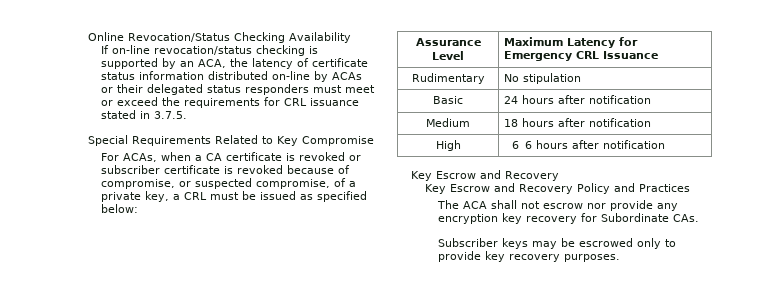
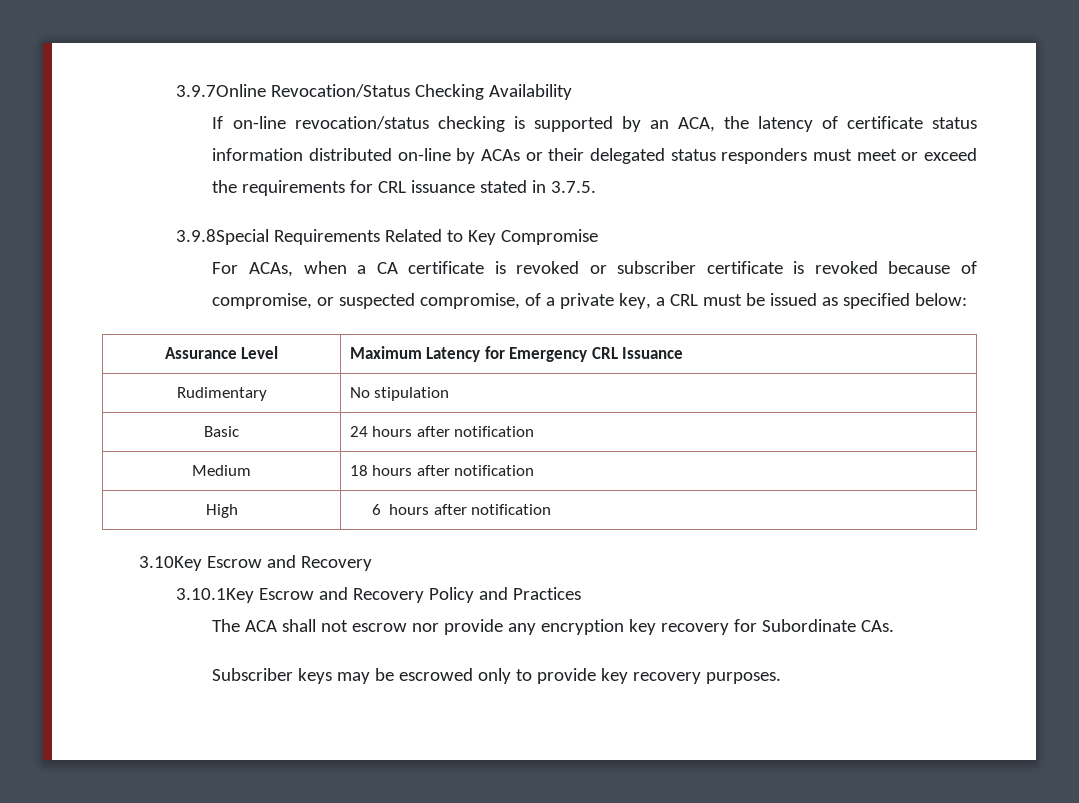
- Online Revocation/Status Checking Availability
+ 3.9.7Online Revocation/Status Checking Availability
- Special Requirements Related to Key Compromise
+ 3.9.8Special Requirements Related to Key Compromise
- High | 6 6 hours after notification
- Key Escrow and Recovery
+ High | 6 hours after notification
+ 3.10Key Escrow and Recovery
- Key Escrow and Recovery Policy and Practices
+ 3.10.1Key Escrow and Recovery Policy and Practices

